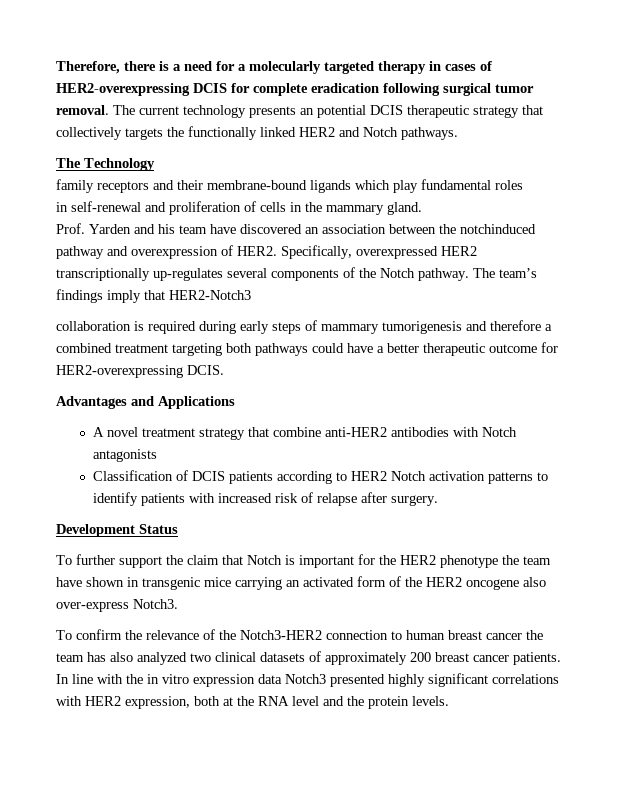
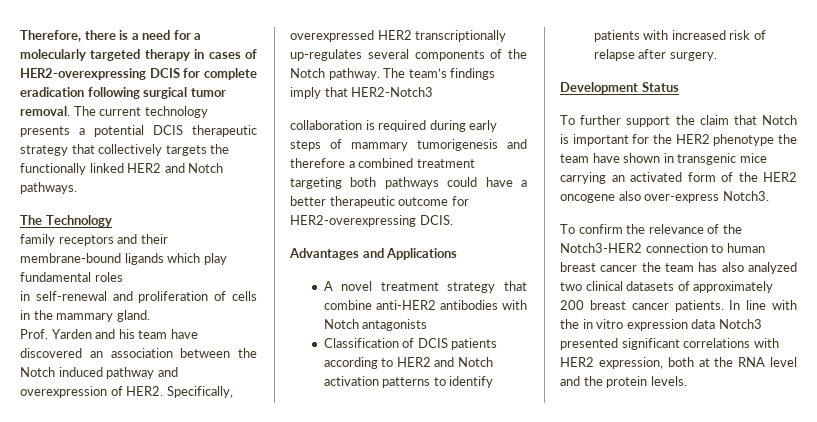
- The current technology presents an potential DCIS therapeutic strategy that collectively targets the functionally linked HER2 and Notch pathways.
+ The current technology presents a potential DCIS therapeutic strategy that collectively targets the functionally linked HER2 and Notch pathways.
- Prof. Yarden and his team have discovered an association between the notchinduced pathway and overexpression of HER2.
+ Prof. Yarden and his team have discovered an association between the Notch induced pathway and overexpression of HER2.
- Classification of DCIS patients according to HER2 Notch activation patterns to identify patients with increased risk of relapse after surgery.
+ Classification of DCIS patients according to HER2 and Notch activation patterns to identify patients with increased risk of relapse after surgery.
- In line with the in vitro expression data Notch3 presented highly significant correlations with HER2 expression, both at the RNA level and the protein levels.
+ In line with the in vitro expression data Notch3 presented significant correlations with HER2 expression, both at the RNA level and the protein levels.

